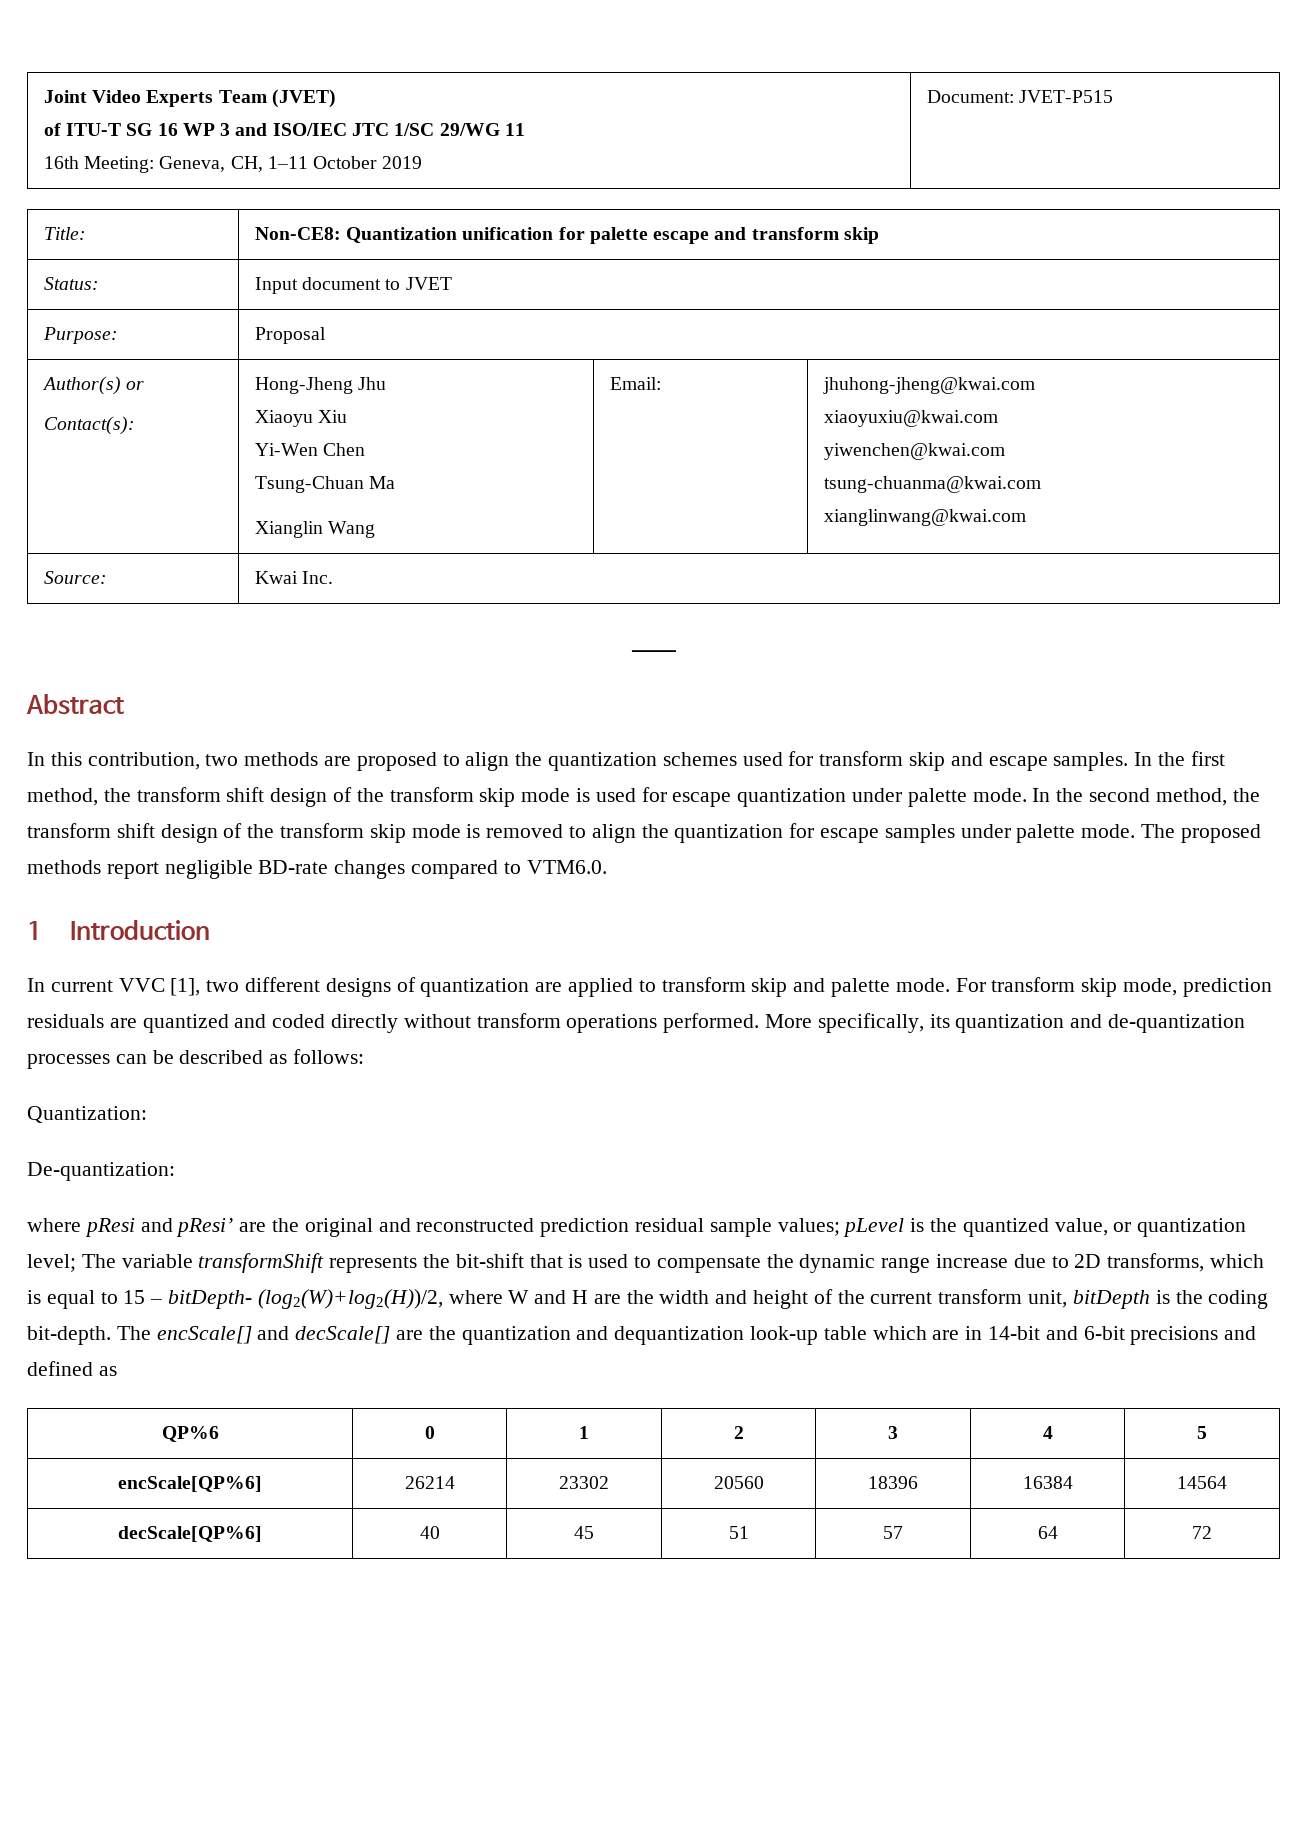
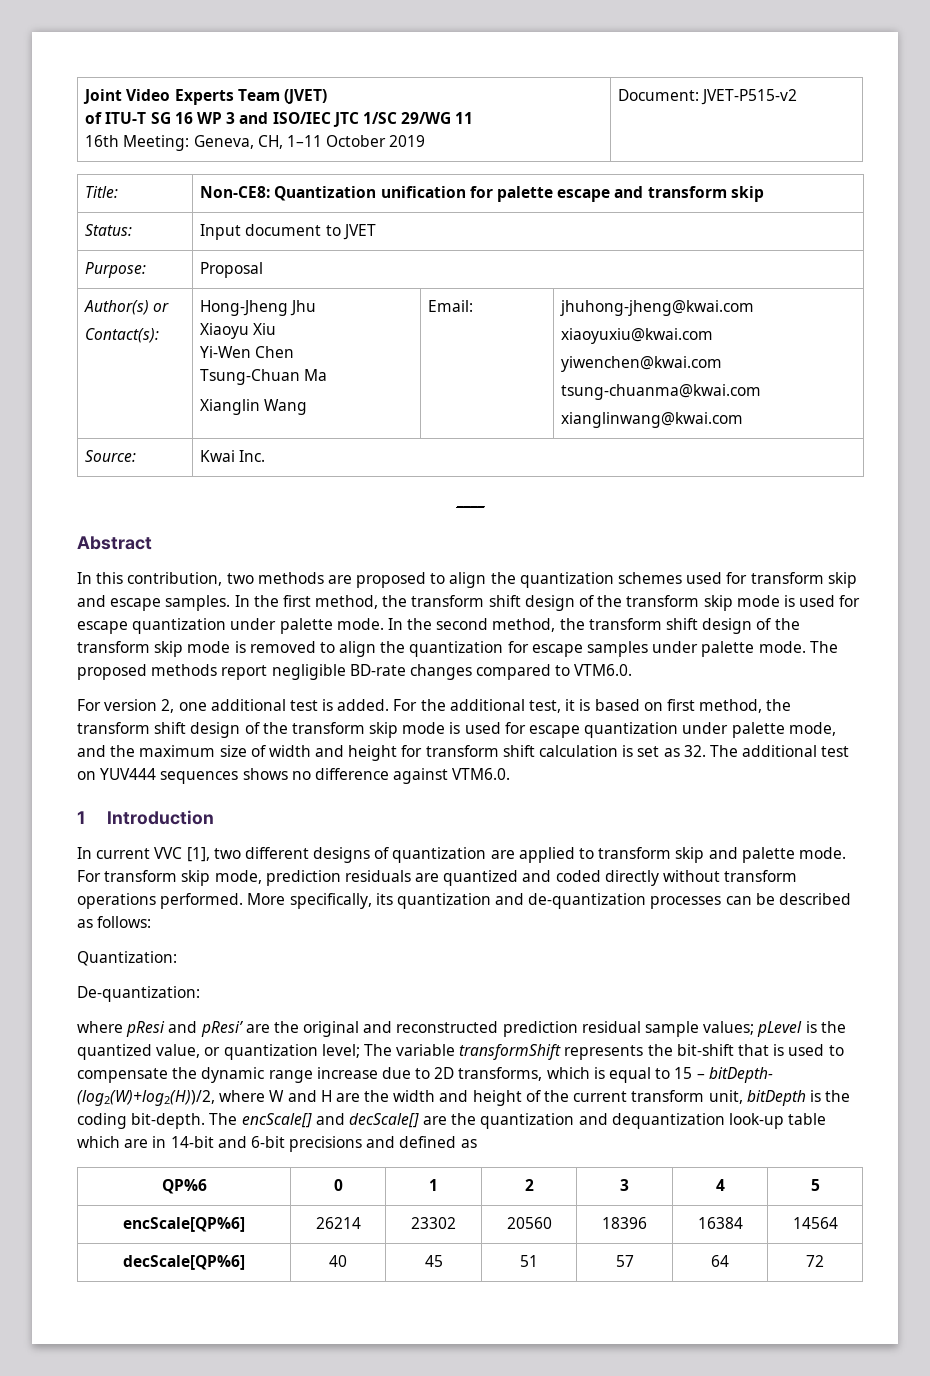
  Joint Video Experts Team (JVET)
  of ITU-T SG 16 WP 3 and ISO/IEC JTC 1/SC 29/WG 11
- 16th Meeting: Geneva, CH, 1–11 October 2019 | Document: JVET-P515
+ 16th Meeting: Geneva, CH, 1–11 October 2019 | Document: JVET-P515-v2
+ For version 2, one additional test is added. For the additional test, it is based on first method, the transform shift design of the transform skip mode is used for escape quantization under palette mode, and the maximum size of width and height for transform shift calculation is set as 32. The additional test on YUV444 sequences shows no difference against VTM6.0.

